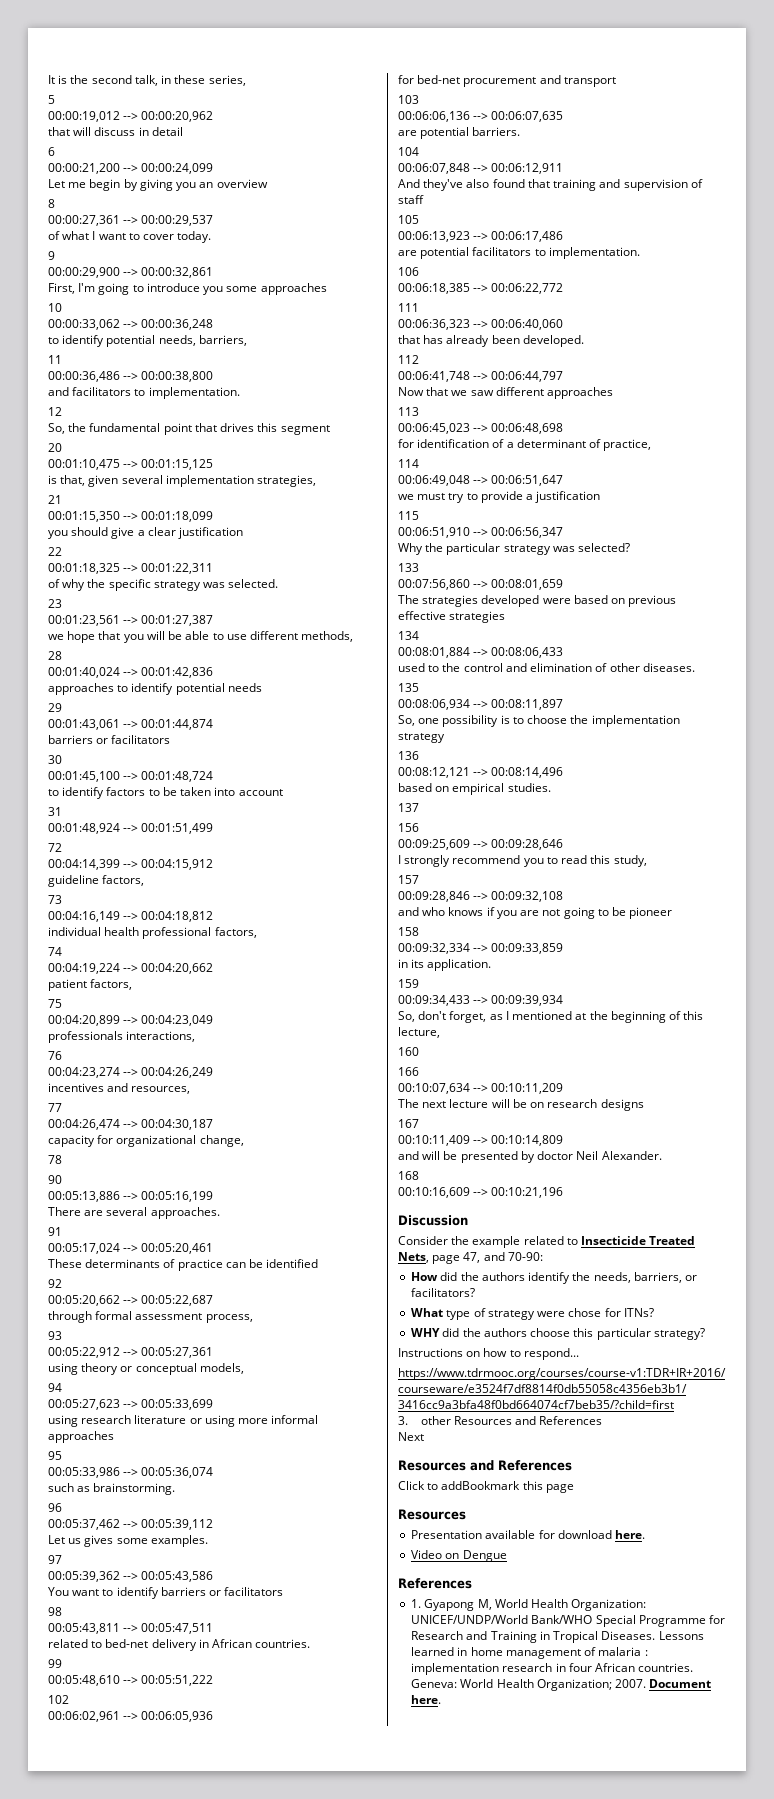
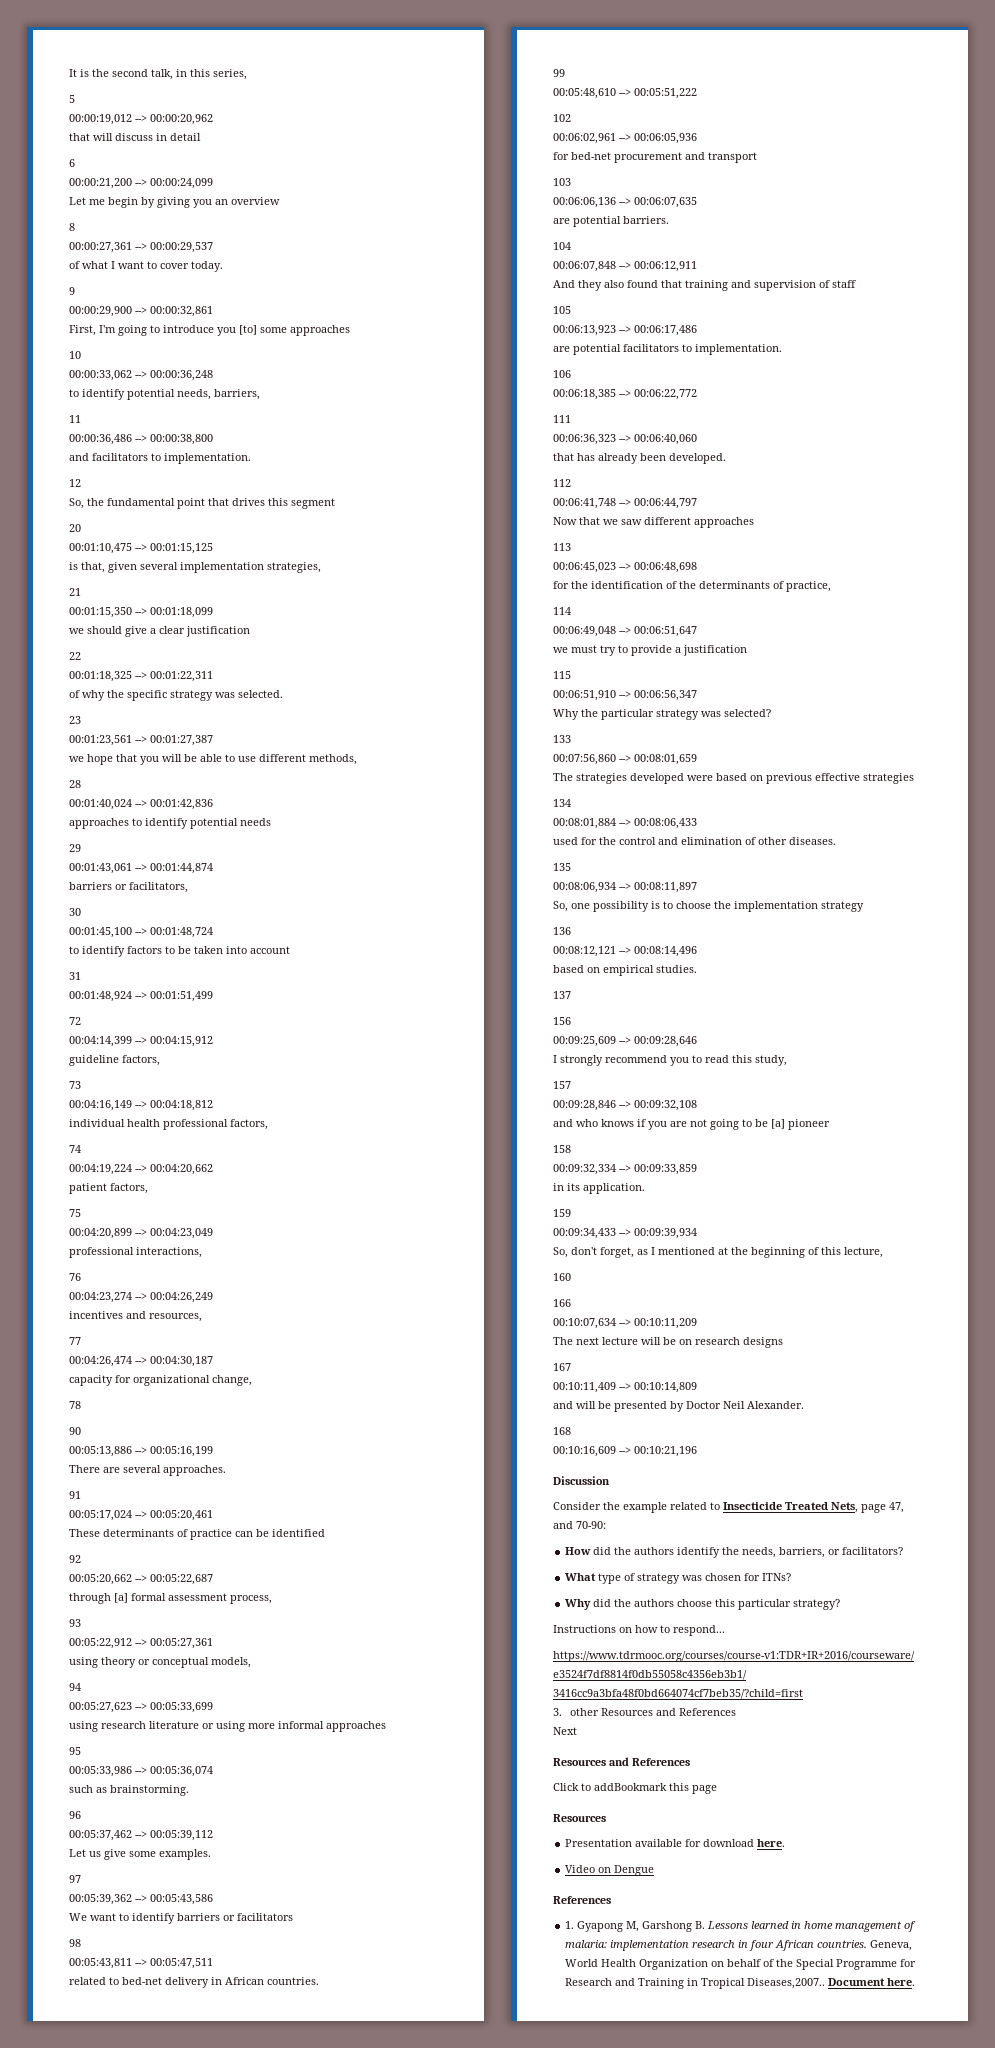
- It is the second talk, in these series,
+ It is the second talk, in this series,
- First, I'm going to introduce you some approaches
+ First, I'm going to introduce you [to] some approaches
- you should give a clear justification
+ we should give a clear justification
  00:01:43,061 --> 00:01:44,874
- barriers or facilitators
+ barriers or facilitators,
- professionals interactions,
+ professional interactions,
- through formal assessment process,
+ through [a] formal assessment process,
- Let us gives some examples.
+ Let us give some examples.
- You want to identify barriers or facilitators
+ We want to identify barriers or facilitators
- And they've also found that training and supervision of staff
+ And they also found that training and supervision of staff
- for identification of a determinant of practice,
+ for the identification of the determinants of practice,
- used to the control and elimination of other diseases.
+ used for the control and elimination of other diseases.
- and who knows if you are not going to be pioneer
+ and who knows if you are not going to be [a] pioneer
- and will be presented by doctor Neil Alexander.
+ and will be presented by Doctor Neil Alexander.
- What type of strategy were chose for ITNs?
+ What type of strategy was chosen for ITNs?
- WHY did the authors choose this particular strategy?
+ Why did the authors choose this particular strategy?
- 1. Gyapong M, World Health Organization: UNICEF/UNDP/World Bank/WHO Special Programme for Research and Training in Tropical Diseases. Lessons learned in home management of malaria : implementation research in four African countries. Geneva: World Health Organization; 2007.
+ 1. Gyapong M, Garshong B. Lessons learned in home management of malaria: implementation research in four African countries. Geneva, World Health Organization on behalf of the Special Programme for Research and Training in Tropical Diseases,2007..

